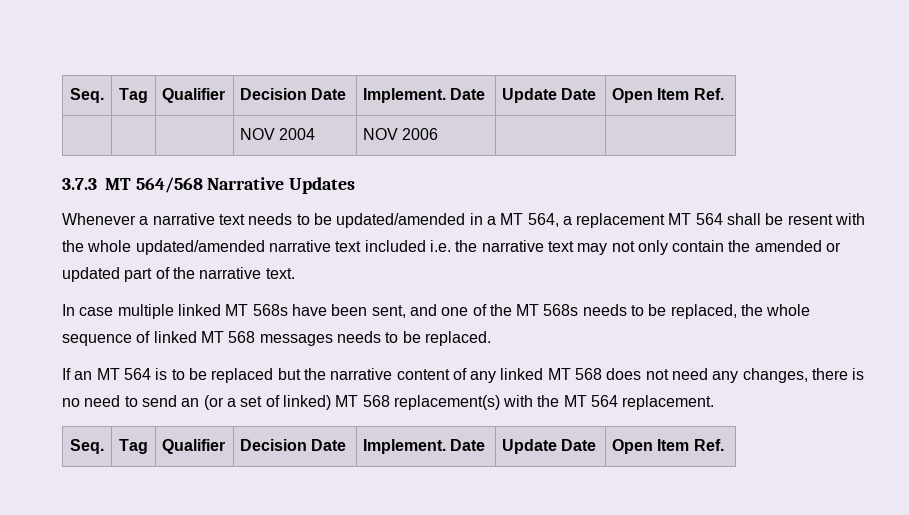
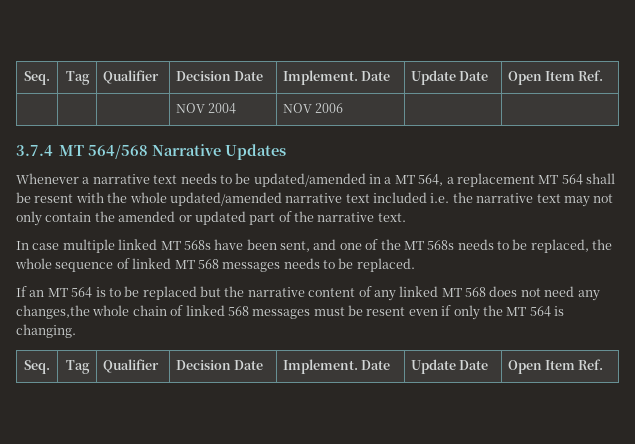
- 3.7.3 MT 564/568 Narrative Updates
+ 3.7.4 MT 564/568 Narrative Updates
- If an MT 564 is to be replaced but the narrative content of any linked MT 568 does not need any changes, there is no need to send an (or a set of linked) MT 568 replacement(s) with the MT 564 replacement.
+ If an MT 564 is to be replaced but the narrative content of any linked MT 568 does not need any changes,the whole chain of linked 568 messages must be resent even if only the MT 564 is changing.

